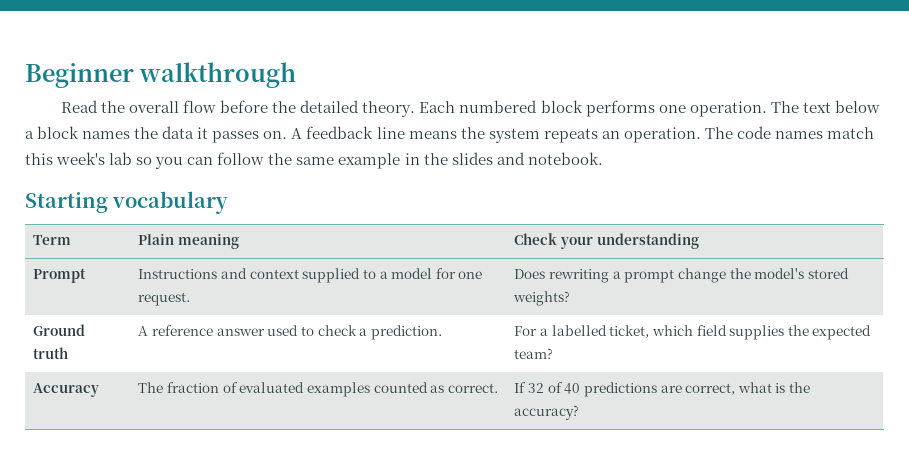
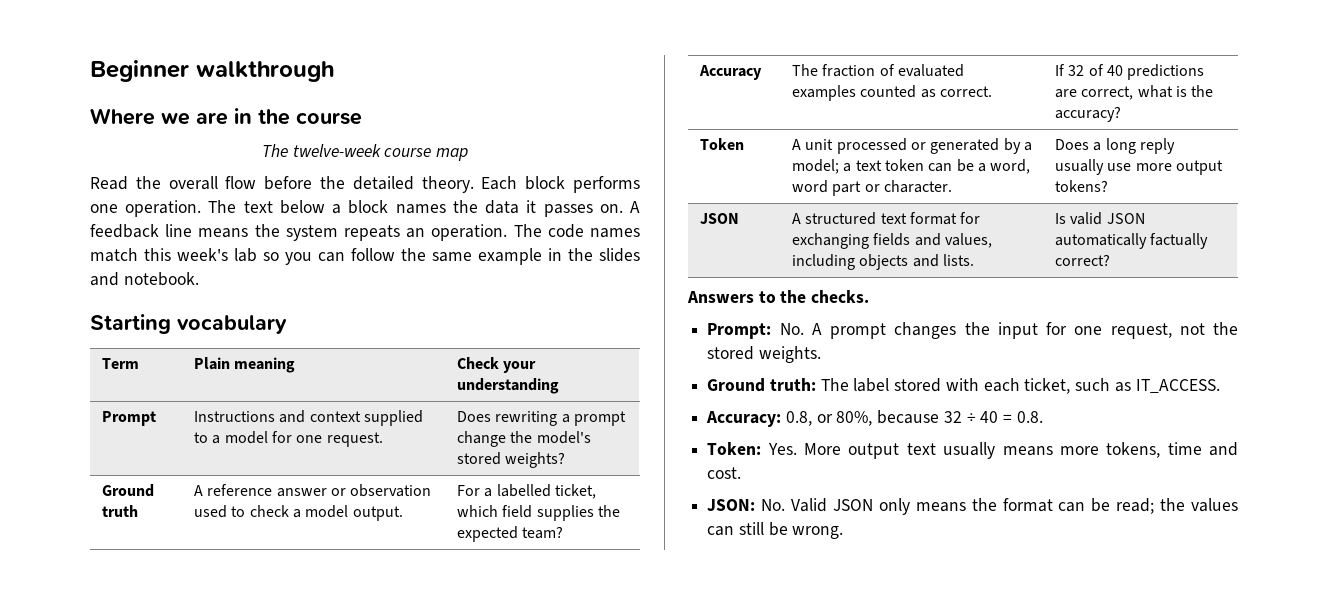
+ Where we are in the course
+ The twelve-week course map
- Each numbered block performs one operation.
+ Each block performs one operation.
- Ground truth | A reference answer used to check a prediction. | For a labelled ticket, which field supplies the expected team?
+ Ground truth | A reference answer or observation used to check a model output. | For a labelled ticket, which field supplies the expected team?
+ Token | A unit processed or generated by a model; a text token can be a word, word part or character. | Does a long reply usually use more output tokens?
+ JSON | A structured text format for exchanging fields and values, including objects and lists. | Is valid JSON automatically factually correct?
+ Answers to the checks.
+ Prompt: No. A prompt changes the input for one request, not the stored weights.
+ Ground truth: The label stored with each ticket, such as IT_ACCESS.
+ Accuracy: 0.8, or 80%, because 32 ÷ 40 = 0.8.
+ Token: Yes. More output text usually means more tokens, time and cost.
+ JSON: No. Valid JSON only means the format can be read; the values can still be wrong.

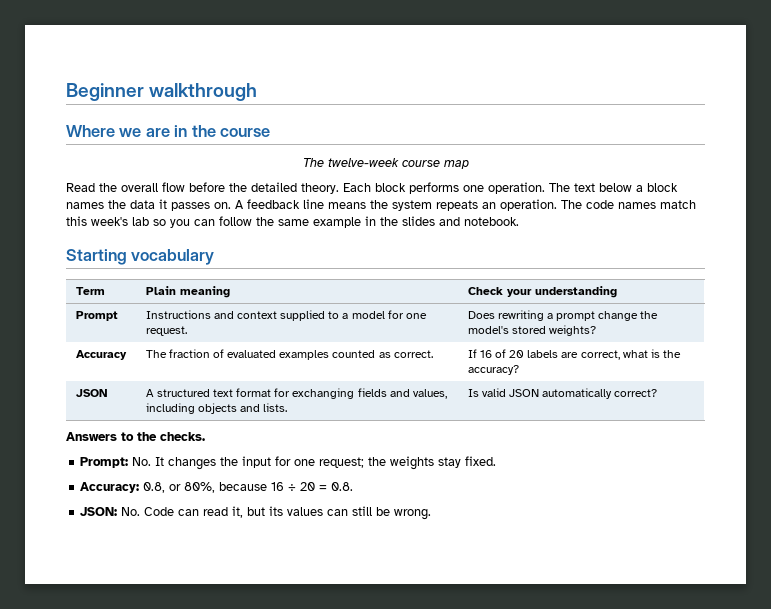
- Ground truth | A reference answer or observation used to check a model output. | For a labelled ticket, which field supplies the expected team?
- Accuracy | The fraction of evaluated examples counted as correct. | If 32 of 40 predictions are correct, what is the accuracy?
+ Accuracy | The fraction of evaluated examples counted as correct. | If 16 of 20 labels are correct, what is the accuracy?
- Token | A unit processed or generated by a model; a text token can be a word, word part or character. | Does a long reply usually use more output tokens?
- JSON | A structured text format for exchanging fields and values, including objects and lists. | Is valid JSON automatically factually correct?
+ JSON | A structured text format for exchanging fields and values, including objects and lists. | Is valid JSON automatically correct?
- Prompt: No. A prompt changes the input for one request, not the stored weights.
- Ground truth: The label stored with each ticket, such as IT_ACCESS.
+ Prompt: No. It changes the input for one request; the weights stay fixed.
- Accuracy: 0.8, or 80%, because 32 ÷ 40 = 0.8.
+ Accuracy: 0.8, or 80%, because 16 ÷ 20 = 0.8.
- Token: Yes. More output text usually means more tokens, time and cost.
- JSON: No. Valid JSON only means the format can be read; the values can still be wrong.
+ JSON: No. Code can read it, but its values can still be wrong.

